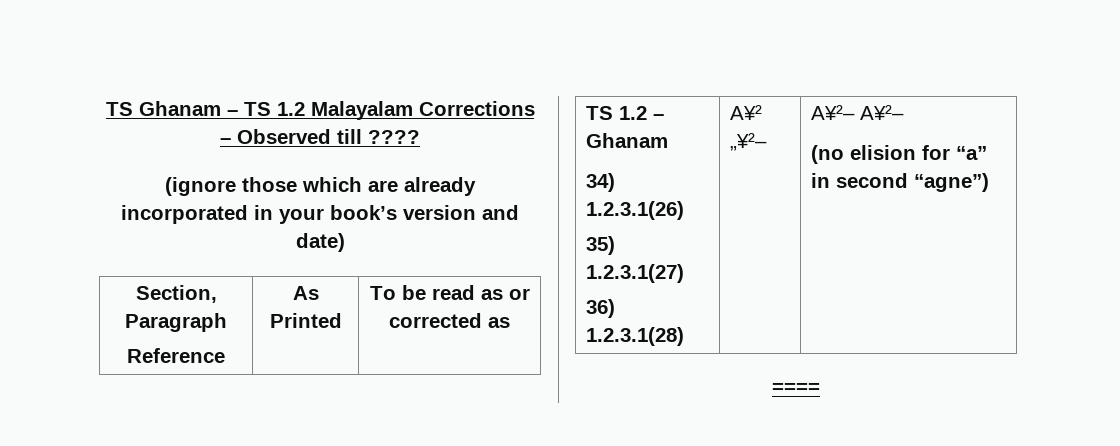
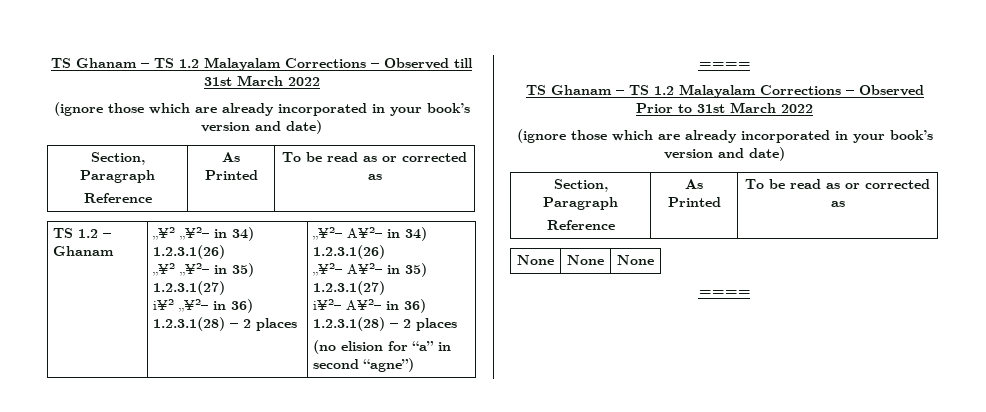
- TS Ghanam – TS 1.2 Malayalam Corrections – Observed till ????
+ TS Ghanam – TS 1.2 Malayalam Corrections – Observed till 31st March 2022
- 34) 1.2.3.1(26)
- 35) 1.2.3.1(27)
- 36) 1.2.3.1(28) | A¥² „¥²– | A¥²– A¥²–
+ „¥² „¥²– in 34) 1.2.3.1(26)
+ „¥² „¥²– in 35) 1.2.3.1(27)
+ i¥² „¥²– in 36) 1.2.3.1(28) – 2 places | „¥²– A¥²– in 34) 1.2.3.1(26)
+ „¥²– A¥²– in 35) 1.2.3.1(27)
+ i¥²– A¥²– in 36) 1.2.3.1(28) – 2 places
+ TS Ghanam – TS 1.2 Malayalam Corrections – Observed Prior to 31st March 2022
+ (ignore those which are already incorporated in your book’s version and date)
+ Section, Paragraph
+ Reference | As Printed | To be read as or corrected as
+ None | None | None
+ ====

